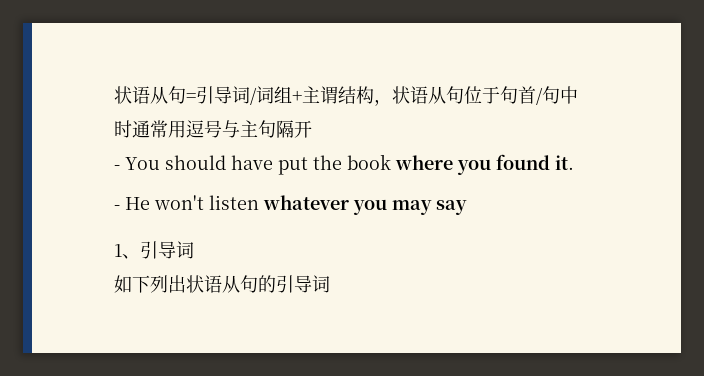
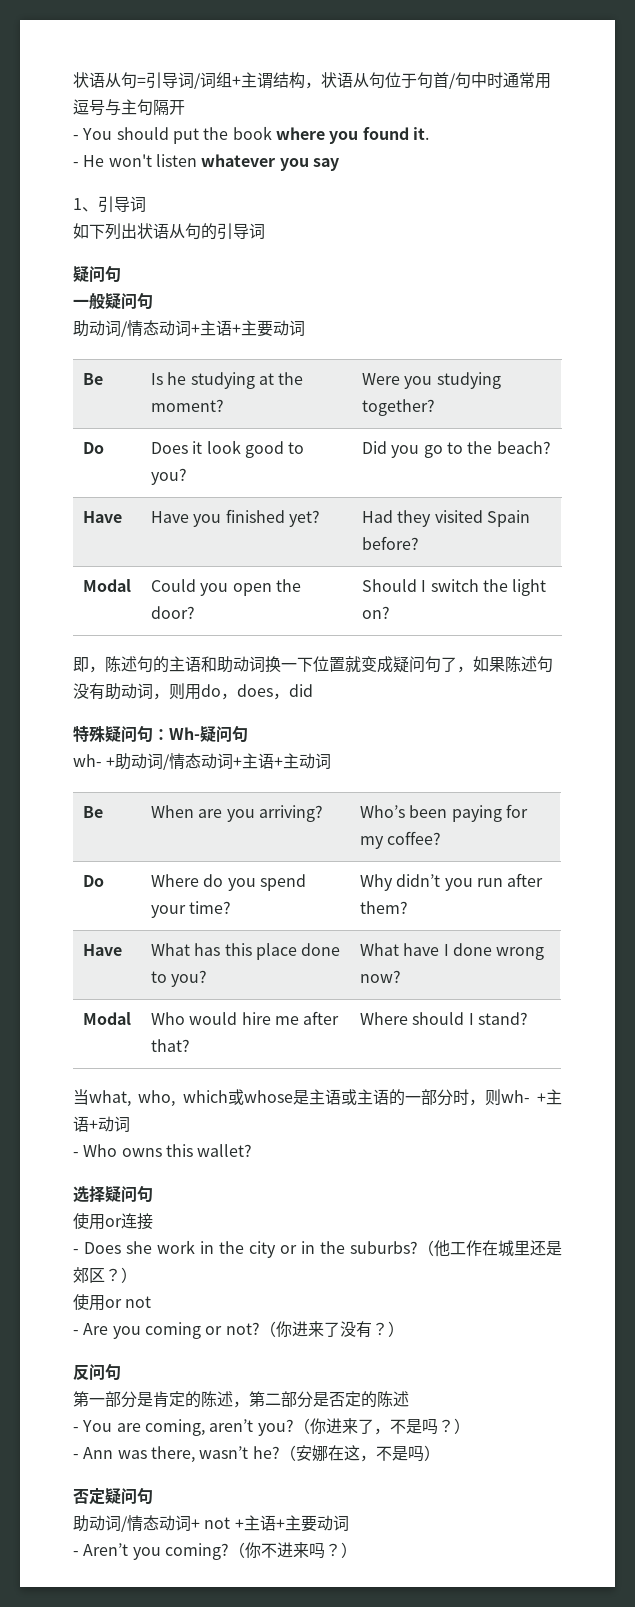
- - You should have put the book where you found it.
+ - You should put the book where you found it.
- - He won't listen whatever you may say
+ - He won't listen whatever you say
  如下列出状语从句的引导词
+ 疑问句
+ 一般疑问句
+ 助动词/情态动词+主语+主要动词
+ Be | Is he studying at the moment? | Were you studying together?
+ Do | Does it look good to you? | Did you go to the beach?
+ Have | Have you finished yet? | Had they visited Spain before?
+ Modal | Could you open the door? | Should I switch the light on?
+ 即，陈述句的主语和助动词换一下位置就变成疑问句了，如果陈述句没有助动词，则用do，does，did
+ 特殊疑问句：Wh-疑问句
+ wh- +助动词/情态动词+主语+主动词
+ Be | When are you arriving? | Who’s been paying for my coffee?
+ Do | Where do you spend your time? | Why didn’t you run after them?
+ Have | What has this place done to you? | What have I done wrong now?
+ Modal | Who would hire me after that? | Where should I stand?
+ 当what, who, which或whose是主语或主语的一部分时，则wh- +主语+动词
+ - Who owns this wallet?
+ 选择疑问句
+ 使用or连接
+ - Does she work in the city or in the suburbs?（他工作在城里还是郊区？）
+ 使用or not
+ - Are you coming or not?（你进来了没有？）
+ 反问句
+ 第一部分是肯定的陈述，第二部分是否定的陈述
+ - You are coming, aren’t you?（你进来了，不是吗？）
+ - Ann was there, wasn’t he?（安娜在这，不是吗）
+ 否定疑问句
+ 助动词/情态动词+ not +主语+主要动词
+ - Aren’t you coming?（你不进来吗？）

